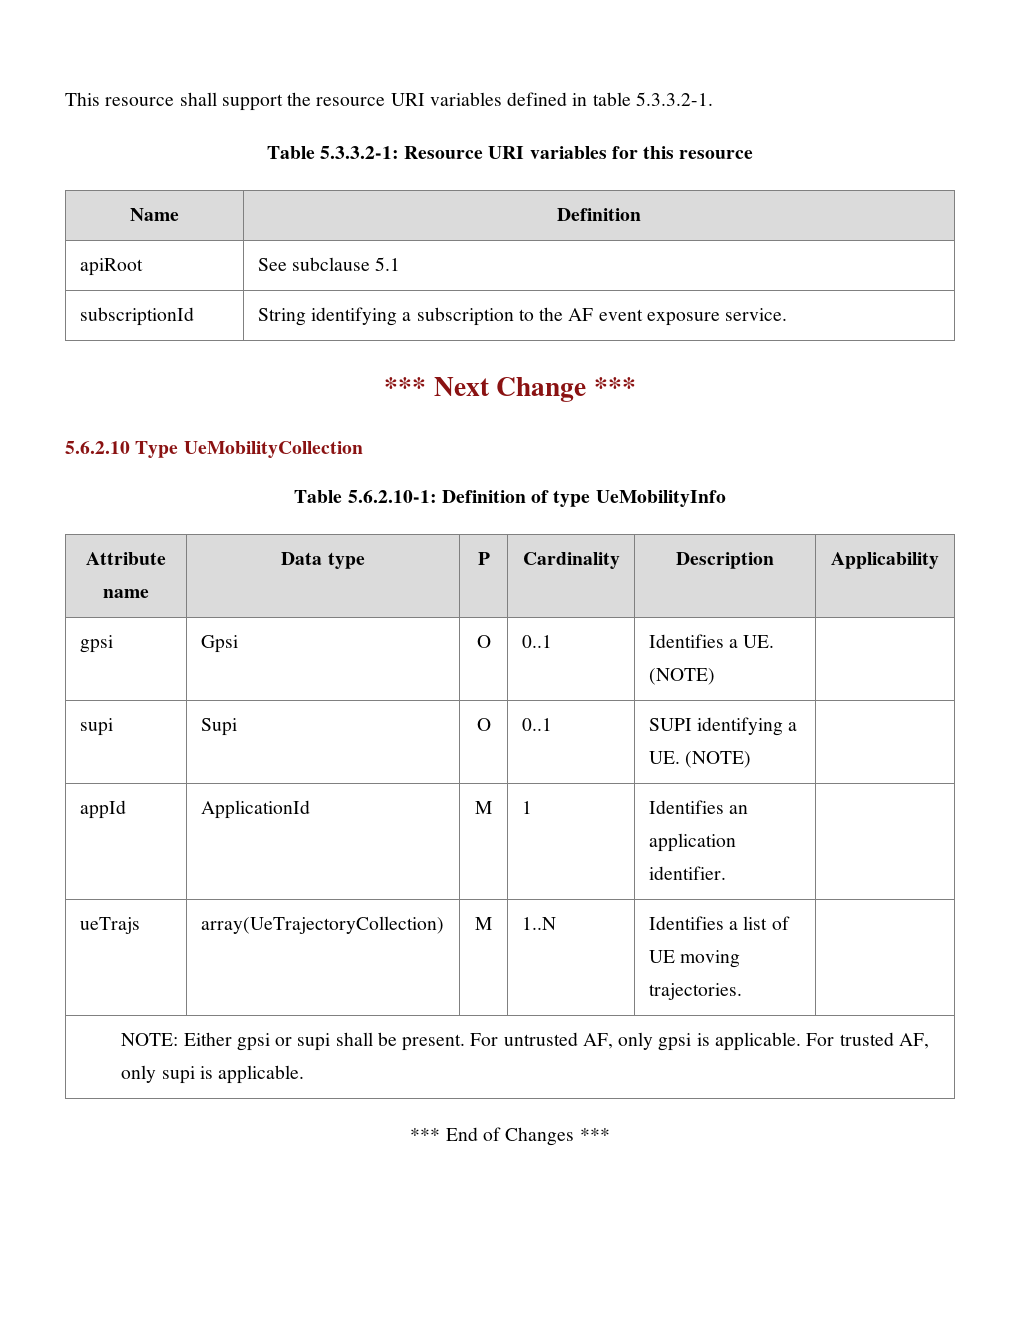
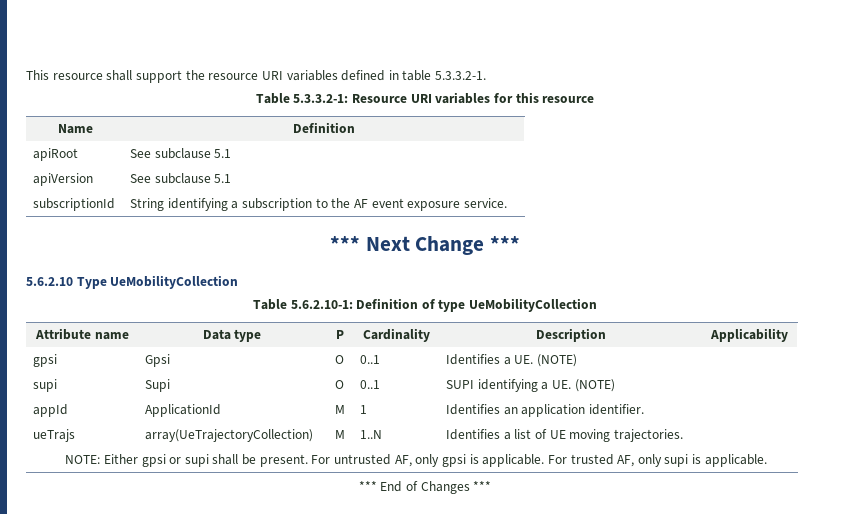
+ apiVersion | See subclause 5.1
- Table 5.6.2.10-1: Definition of type UeMobilityInfo
+ Table 5.6.2.10-1: Definition of type UeMobilityCollection

